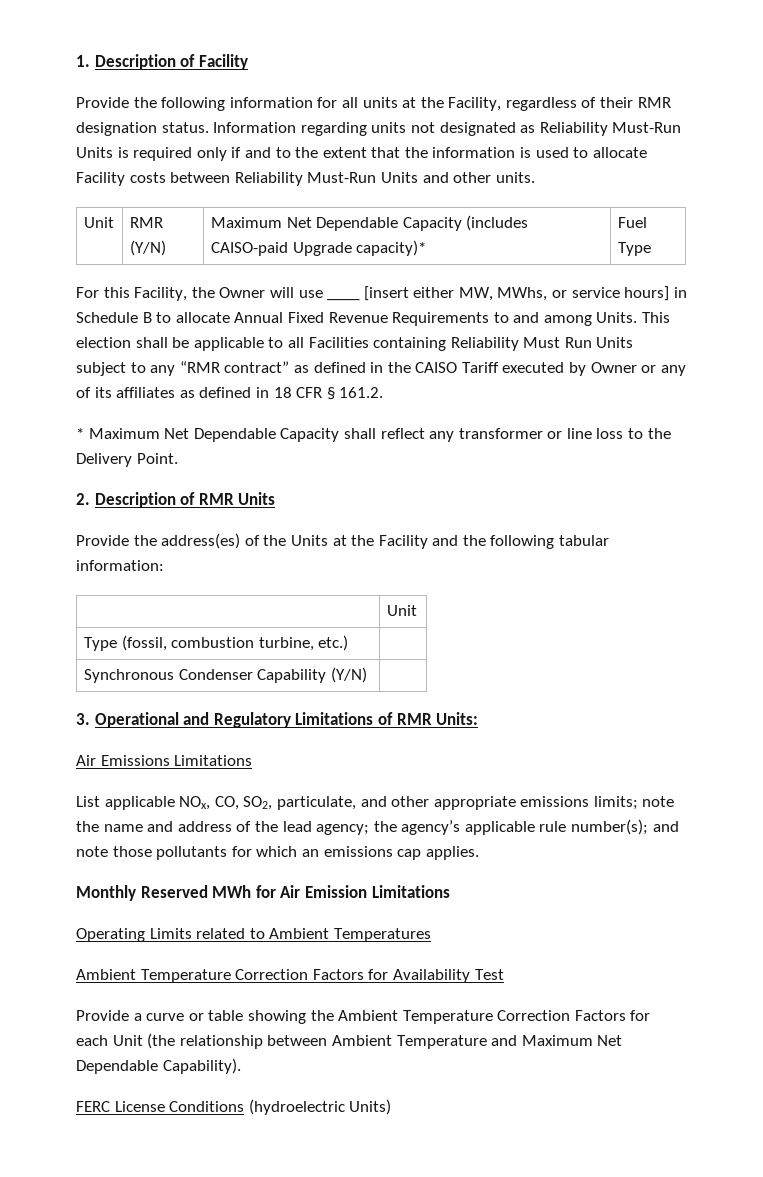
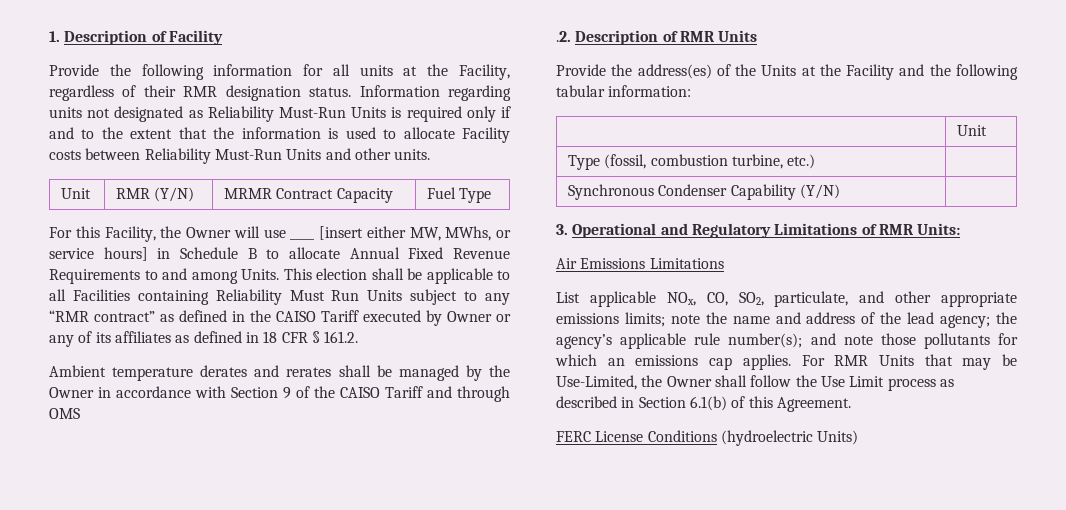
- Unit | RMR (Y/N) | Maximum Net Dependable Capacity (includes CAISO-paid Upgrade capacity)* | Fuel Type
+ Unit | RMR (Y/N) | MRMR Contract Capacity | Fuel Type
- * Maximum Net Dependable Capacity shall reflect any transformer or line loss to the Delivery Point.
- 2. Description of RMR Units
+ Ambient temperature derates and rerates shall be managed by the Owner in accordance with Section 9 of the CAISO Tariff and through OMS
+ .2. Description of RMR Units
- List applicable NOx, CO, SO2, particulate, and other appropriate emissions limits; note the name and address of the lead agency; the agency’s applicable rule number(s); and note those pollutants for which an emissions cap applies.
- Monthly Reserved MWh for Air Emission Limitations
- Operating Limits related to Ambient Temperatures
- Ambient Temperature Correction Factors for Availability Test
- Provide a curve or table showing the Ambient Temperature Correction Factors for each Unit (the relationship between Ambient Temperature and Maximum Net Dependable Capability).
+ List applicable NOx, CO, SO2, particulate, and other appropriate emissions limits; note the name and address of the lead agency; the agency’s applicable rule number(s); and note those pollutants for which an emissions cap applies. For RMR Units that may be Use-Limited, the Owner shall follow the Use Limit process as described in Section 6.1(b) of this Agreement.

